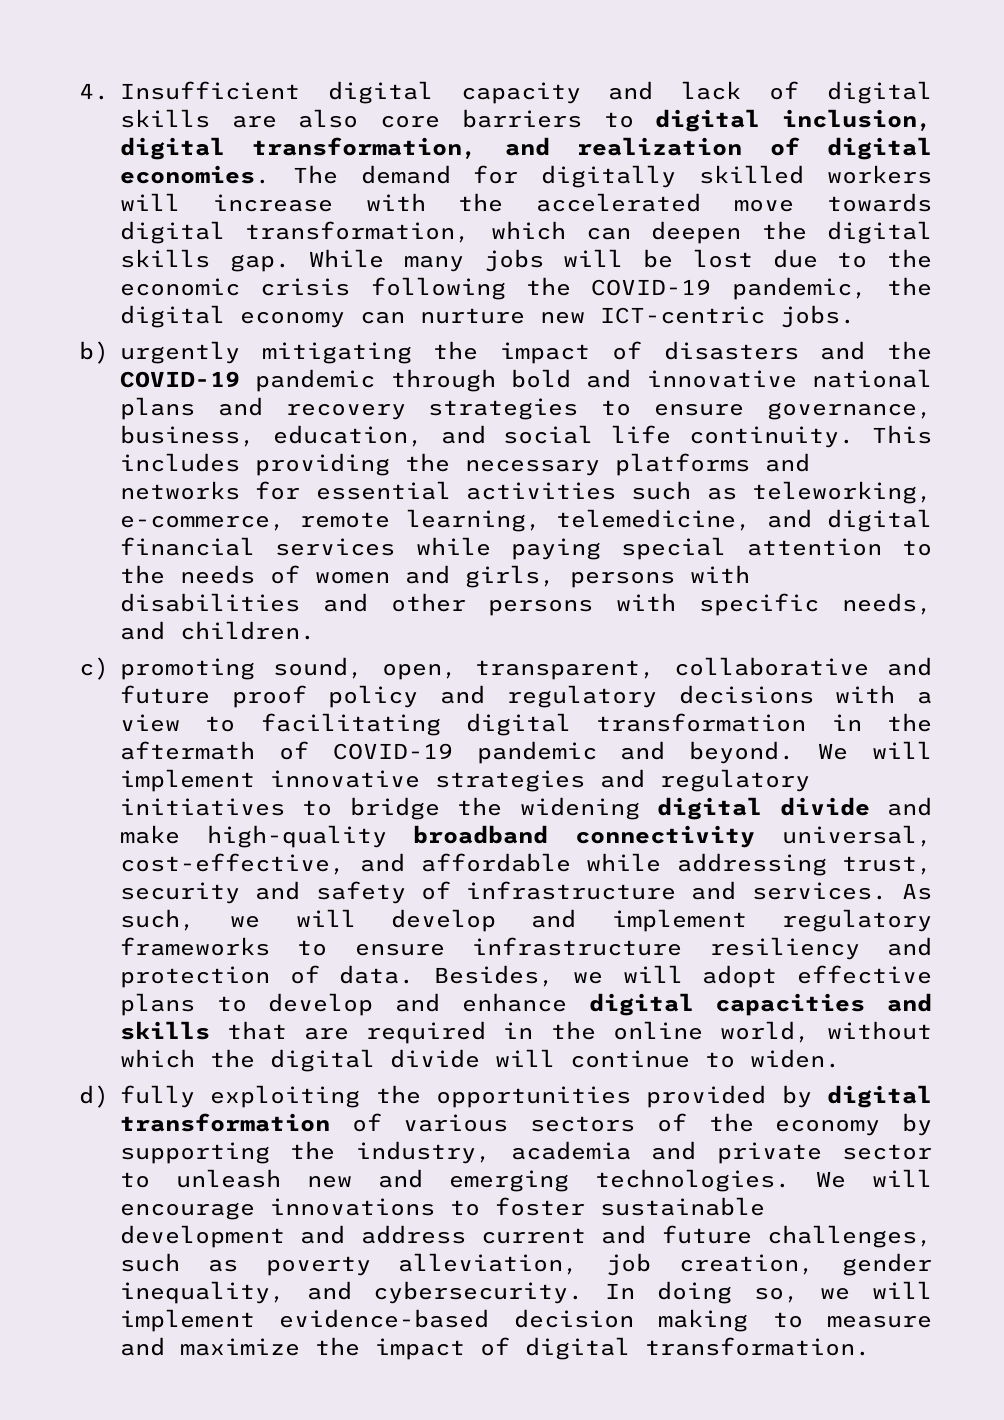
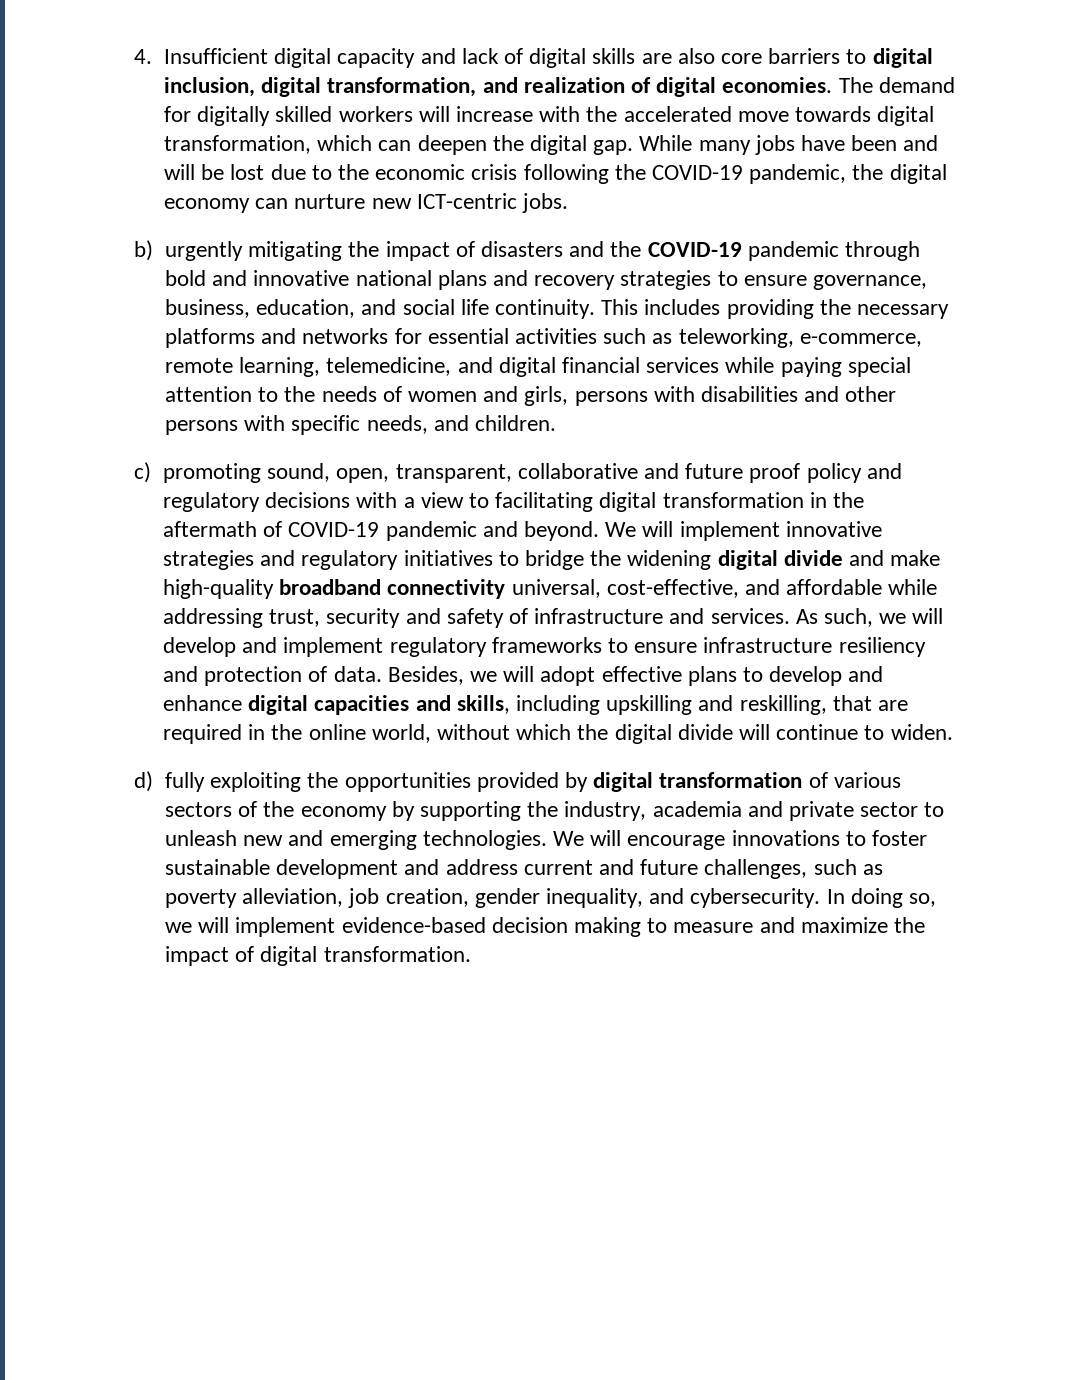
- The demand for digitally skilled workers will increase with the accelerated move towards digital transformation, which can deepen the digital skills gap.
+ The demand for digitally skilled workers will increase with the accelerated move towards digital transformation, which can deepen the digital gap.
- While many jobs will be lost due to the economic crisis following the COVID-19 pandemic, the digital economy can nurture new ICT-centric jobs.
+ While many jobs have been and will be lost due to the economic crisis following the COVID-19 pandemic, the digital economy can nurture new ICT-centric jobs.
- Besides, we will adopt effective plans to develop and enhance digital capacities and skills that are required in the online world, without which the digital divide will continue to widen.
+ Besides, we will adopt effective plans to develop and enhance digital capacities and skills, including upskilling and reskilling, that are required in the online world, without which the digital divide will continue to widen.

